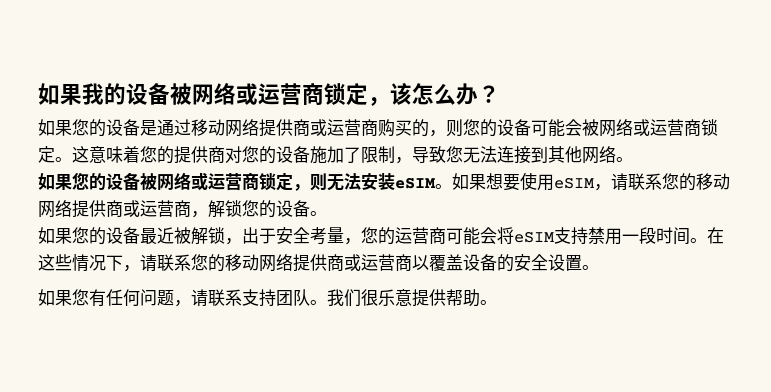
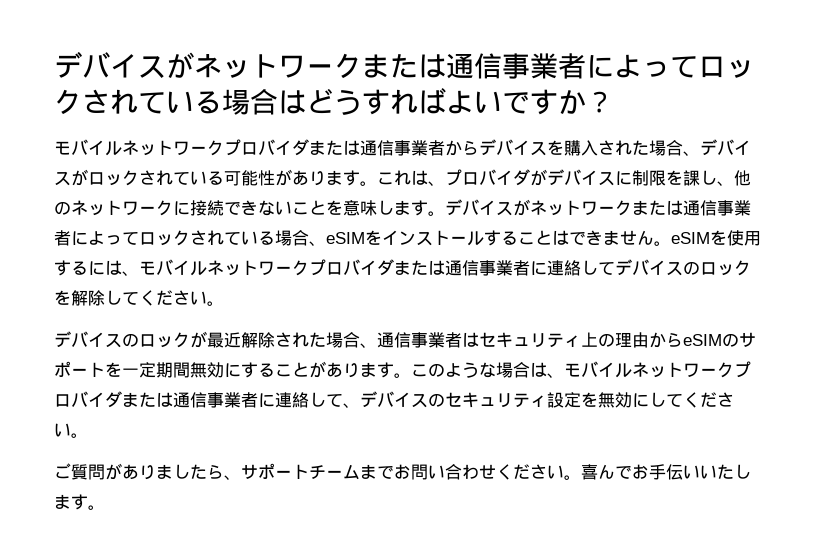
- 如果我的设备被网络或运营商锁定，该怎么办？
- 如果您的设备是通过移动网络提供商或运营商购买的，则您的设备可能会被网络或运营商锁定。这意味着您的提供商对您的设备施加了限制，导致您无法连接到其他网络。
- 如果您的设备被网络或运营商锁定，则无法安装eSIM。如果想要使用eSIM，请联系您的移动网络提供商或运营商，解锁您的设备。
- 如果您的设备最近被解锁，出于安全考量，您的运营商可能会将eSIM支持禁用一段时间。在这些情况下，请联系您的移动网络提供商或运营商以覆盖设备的安全设置。
- 如果您有任何问题，请联系支持团队。我们很乐意提供帮助。
+ デバイスがネットワークまたは通信事業者によってロックされている場合はどうすればよいですか？
+ モバイルネットワークプロバイダまたは通信事業者からデバイスを購入された場合、デバイスがロックされている可能性があります。これは、プロバイダがデバイスに制限を課し、他のネットワークに接続できないことを意味します。デバイスがネットワークまたは通信事業者によってロックされている場合、eSIMをインストールすることはできません。eSIMを使用するには、モバイルネットワークプロバイダまたは通信事業者に連絡してデバイスのロックを解除してください。
+ デバイスのロックが最近解除された場合、通信事業者はセキュリティ上の理由からeSIMのサポートを一定期間無効にすることがあります。このような場合は、モバイルネットワークプロバイダまたは通信事業者に連絡して、デバイスのセキュリティ設定を無効にしてください。
+ ご質問がありましたら、サポートチームまでお問い合わせください。喜んでお手伝いいたします。

